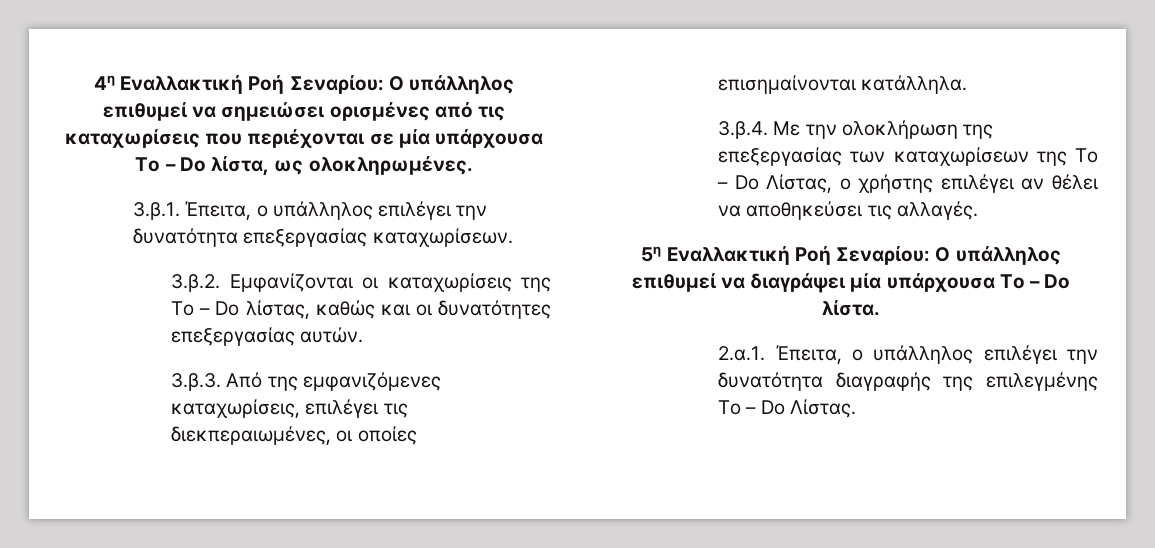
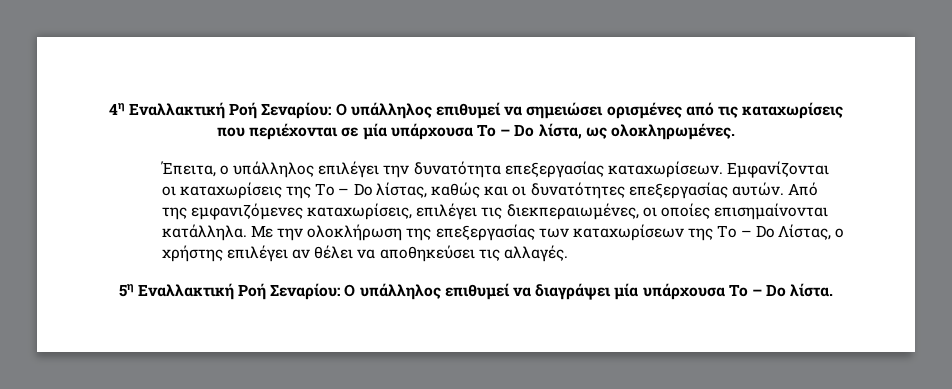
- 3.β.1. Έπειτα, ο υπάλληλος επιλέγει την δυνατότητα επεξεργασίας καταχωρίσεων.
- 3.β.2. Εμφανίζονται οι καταχωρίσεις της To – Do λίστας, καθώς και οι δυνατότητες επεξεργασίας αυτών.
- 3.β.3. Από της εμφανιζόμενες καταχωρίσεις, επιλέγει τις διεκπεραιωμένες, οι οποίες επισημαίνονται κατάλληλα.
- 3.β.4. Με την ολοκλήρωση της επεξεργασίας των καταχωρίσεων της To – Do Λίστας, ο χρήστης επιλέγει αν θέλει να αποθηκεύσει τις αλλαγές.
+ Έπειτα, ο υπάλληλος επιλέγει την δυνατότητα επεξεργασίας καταχωρίσεων. Εμφανίζονται οι καταχωρίσεις της To – Do λίστας, καθώς και οι δυνατότητες επεξεργασίας αυτών. Από της εμφανιζόμενες καταχωρίσεις, επιλέγει τις διεκπεραιωμένες, οι οποίες επισημαίνονται κατάλληλα. Με την ολοκλήρωση της επεξεργασίας των καταχωρίσεων της To – Do Λίστας, ο χρήστης επιλέγει αν θέλει να αποθηκεύσει τις αλλαγές.
- 2.α.1. Έπειτα, ο υπάλληλος επιλέγει την δυνατότητα διαγραφής της επιλεγμένης To – Do Λίστας.

